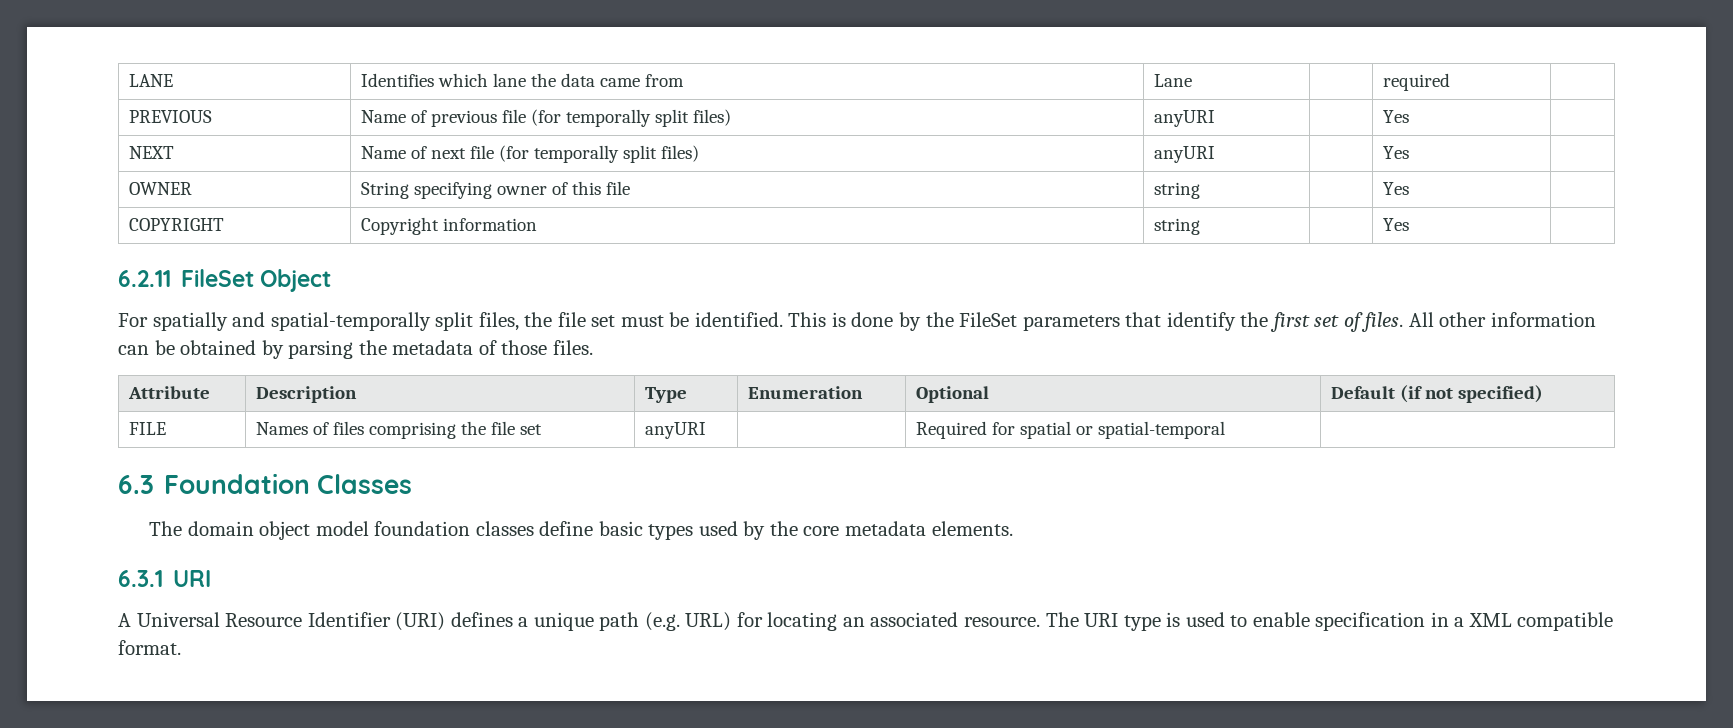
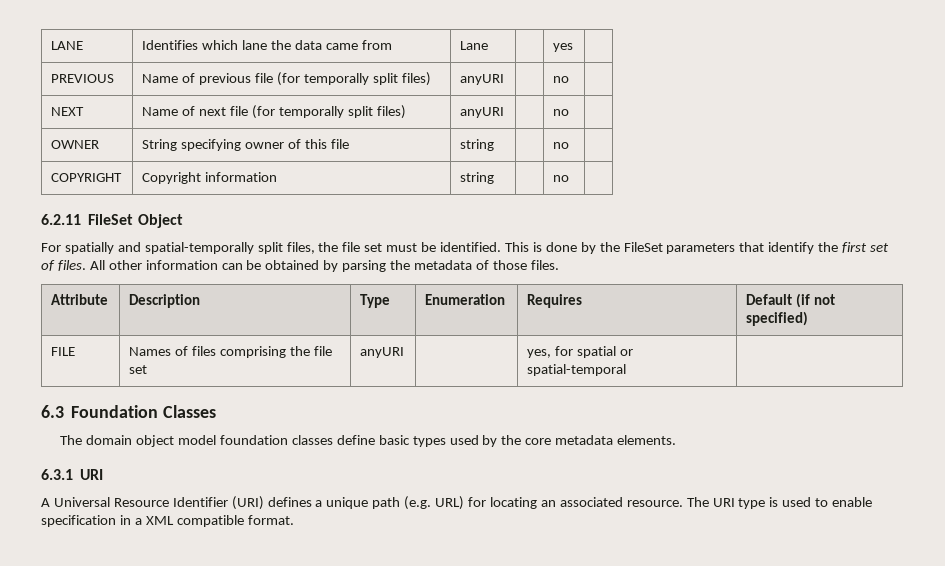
- LANE | Identifies which lane the data came from | Lane | | required |
+ LANE | Identifies which lane the data came from | Lane | | yes |
- PREVIOUS | Name of previous file (for temporally split files) | anyURI | | Yes |
+ PREVIOUS | Name of previous file (for temporally split files) | anyURI | | no |
- NEXT | Name of next file (for temporally split files) | anyURI | | Yes |
+ NEXT | Name of next file (for temporally split files) | anyURI | | no |
- OWNER | String specifying owner of this file | string | | Yes |
+ OWNER | String specifying owner of this file | string | | no |
- COPYRIGHT | Copyright information | string | | Yes |
+ COPYRIGHT | Copyright information | string | | no |
- Attribute | Description | Type | Enumeration | Optional | Default (if not specified)
+ Attribute | Description | Type | Enumeration | Requires | Default (if not specified)
- FILE | Names of files comprising the file set | anyURI | | Required for spatial or spatial-temporal |
+ FILE | Names of files comprising the file set | anyURI | | yes, for spatial or spatial-temporal |

